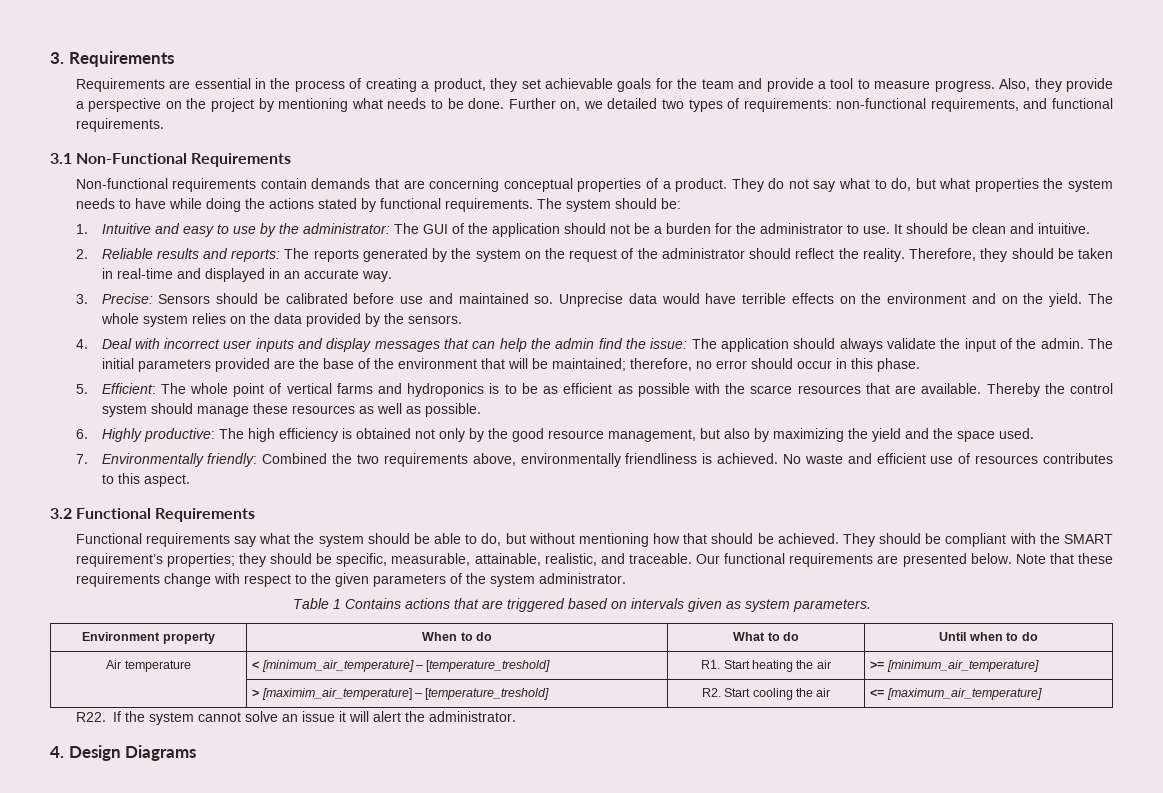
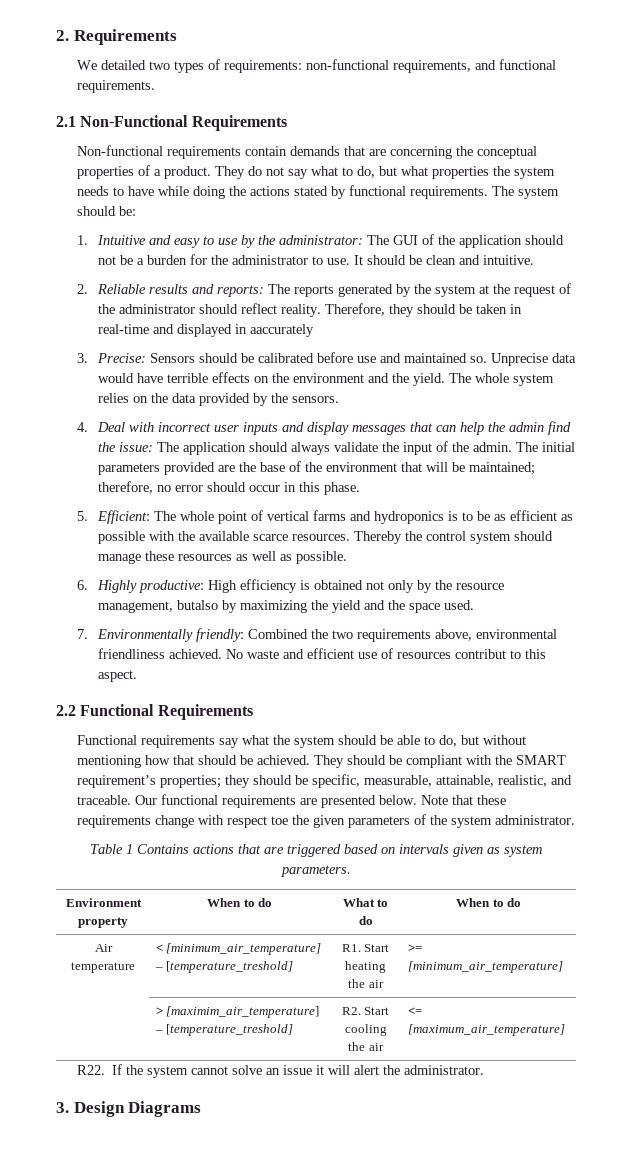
- 3. Requirements
- Requirements are essential in the process of creating a product, they set achievable goals for the team and provide a tool to measure progress. Also, they provide a perspective on the project by mentioning what needs to be done. Further on, we detailed two types of requirements: non-functional requirements, and functional requirements.
+ 2. Requirements
+ We detailed two types of requirements: non-functional requirements, and functional requirements.
- 3.1 Non-Functional Requirements
+ 2.1 Non-Functional Requirements
- Non-functional requirements contain demands that are concerning conceptual properties of a product.
+ Non-functional requirements contain demands that are concerning the conceptual properties of a product.
- 2. Reliable results and reports: The reports generated by the system on the request of the administrator should reflect the reality.
+ 2. Reliable results and reports: The reports generated by the system at the request of the administrator should reflect reality.
- Therefore, they should be taken in real-time and displayed in an accurate way.
+ Therefore, they should be taken in real-time and displayed in aaccurately
- Unprecise data would have terrible effects on the environment and on the yield.
+ Unprecise data would have terrible effects on the environment and the yield.
- 5. Efficient: The whole point of vertical farms and hydroponics is to be as efficient as possible with the scarce resources that are available.
+ 5. Efficient: The whole point of vertical farms and hydroponics is to be as efficient as possible with the available scarce resources.
- 6. Highly productive: The high efficiency is obtained not only by the good resource management, but also by maximizing the yield and the space used.
+ 6. Highly productive: High efficiency is obtained not only by the resource management, butalso by maximizing the yield and the space used.
- 7. Environmentally friendly: Combined the two requirements above, environmentally friendliness is achieved.
+ 7. Environmentally friendly: Combined the two requirements above, environmental friendliness achieved.
- No waste and efficient use of resources contributes to this aspect.
+ No waste and efficient use of resources contribut to this aspect.
- 3.2 Functional Requirements
+ 2.2 Functional Requirements
- Note that these requirements change with respect to the given parameters of the system administrator.
+ Note that these requirements change with respect toe the given parameters of the system administrator.
- Environment property | When to do | What to do | Until when to do
+ Environment property | When to do | What to do | When to do
- 4. Design Diagrams
+ 3. Design Diagrams

